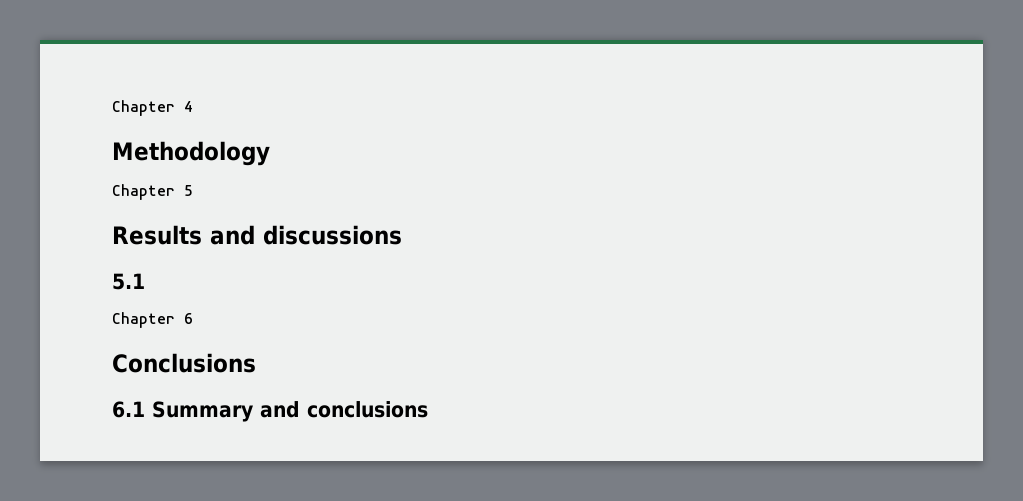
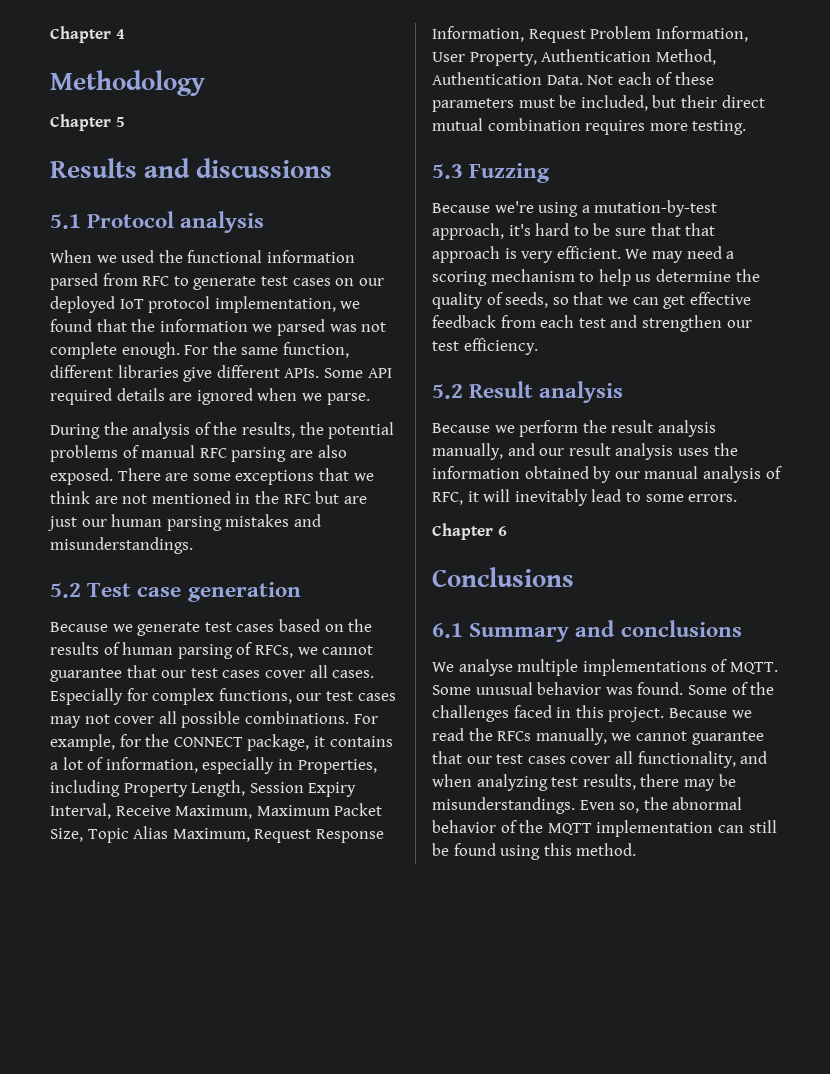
- 5.1
+ 5.1 Protocol analysis
+ When we used the functional information parsed from RFC to generate test cases on our deployed IoT protocol implementation, we found that the information we parsed was not complete enough. For the same function, different libraries give different APIs. Some API required details are ignored when we parse.
+ During the analysis of the results, the potential problems of manual RFC parsing are also exposed. There are some exceptions that we think are not mentioned in the RFC but are just our human parsing mistakes and misunderstandings.
+ 5.2 Test case generation
+ Because we generate test cases based on the results of human parsing of RFCs, we cannot guarantee that our test cases cover all cases. Especially for complex functions, our test cases may not cover all possible combinations. For example, for the CONNECT package, it contains a lot of information, especially in Properties, including Property Length, Session Expiry Interval, Receive Maximum, Maximum Packet Size, Topic Alias Maximum, Request Response Information, Request Problem Information, User Property, Authentication Method, Authentication Data. Not each of these parameters must be included, but their direct mutual combination requires more testing.
+ 5.3 Fuzzing
+ Because we're using a mutation-by-test approach, it's hard to be sure that that approach is very efficient. We may need a scoring mechanism to help us determine the quality of seeds, so that we can get effective feedback from each test and strengthen our test efficiency.
+ 5.2 Result analysis
+ Because we perform the result analysis manually, and our result analysis uses the information obtained by our manual analysis of RFC, it will inevitably lead to some errors.
+ We analyse multiple implementations of MQTT. Some unusual behavior was found. Some of the challenges faced in this project. Because we read the RFCs manually, we cannot guarantee that our test cases cover all functionality, and when analyzing test results, there may be misunderstandings. Even so, the abnormal behavior of the MQTT implementation can still be found using this method.

